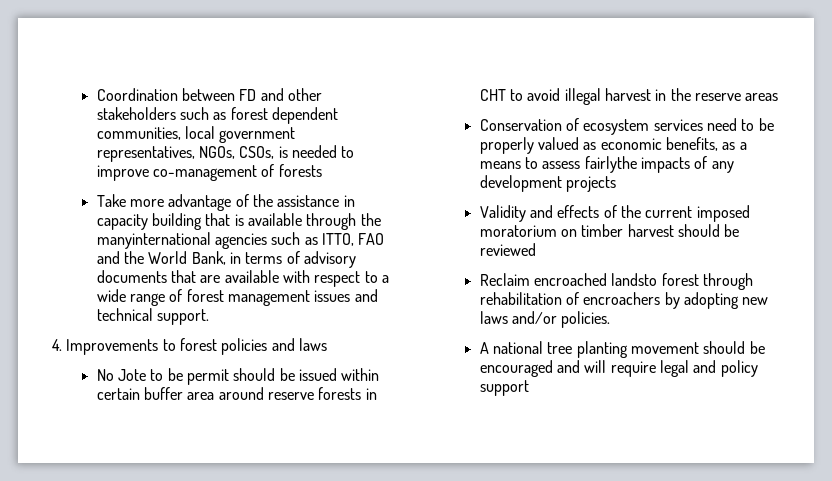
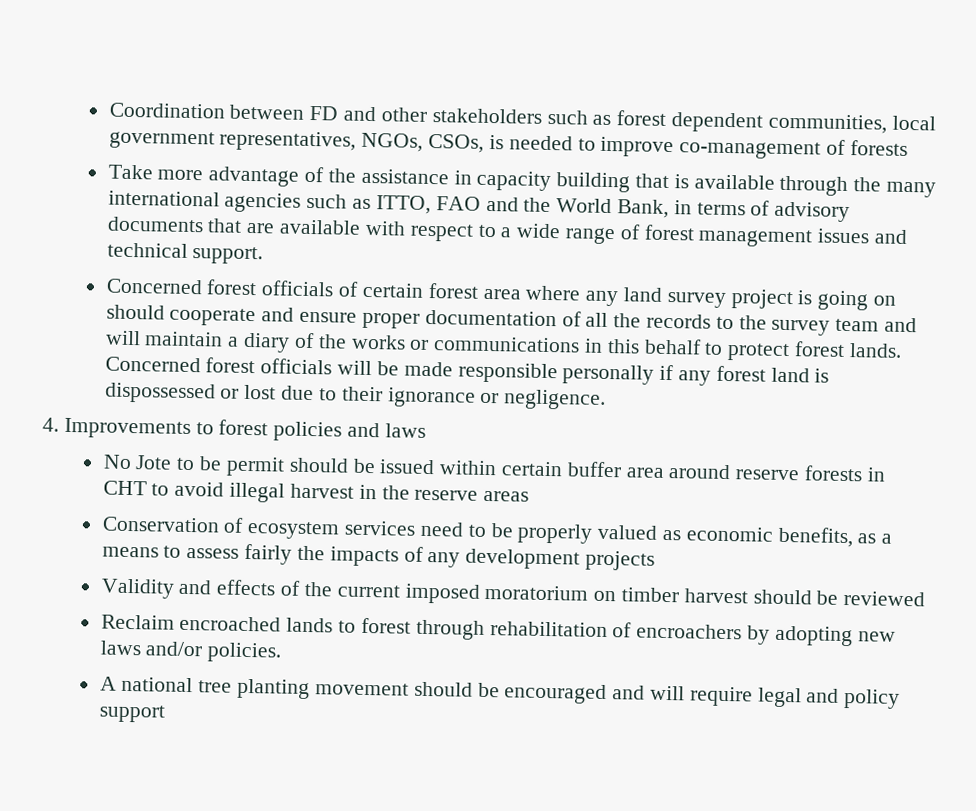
- Take more advantage of the assistance in capacity building that is available through the manyinternational agencies such as ITTO, FAO and the World Bank, in terms of advisory documents that are available with respect to a wide range of forest management issues and technical support.
+ Take more advantage of the assistance in capacity building that is available through the many international agencies such as ITTO, FAO and the World Bank, in terms of advisory documents that are available with respect to a wide range of forest management issues and technical support.
+ Concerned forest officials of certain forest area where any land survey project is going on should cooperate and ensure proper documentation of all the records to the survey team and will maintain a diary of the works or communications in this behalf to protect forest lands. Concerned forest officials will be made responsible personally if any forest land is dispossessed or lost due to their ignorance or negligence.
- Conservation of ecosystem services need to be properly valued as economic benefits, as a means to assess fairlythe impacts of any development projects
+ Conservation of ecosystem services need to be properly valued as economic benefits, as a means to assess fairly the impacts of any development projects
- Reclaim encroached landsto forest through rehabilitation of encroachers by adopting new laws and/or policies.
+ Reclaim encroached lands to forest through rehabilitation of encroachers by adopting new laws and/or policies.

